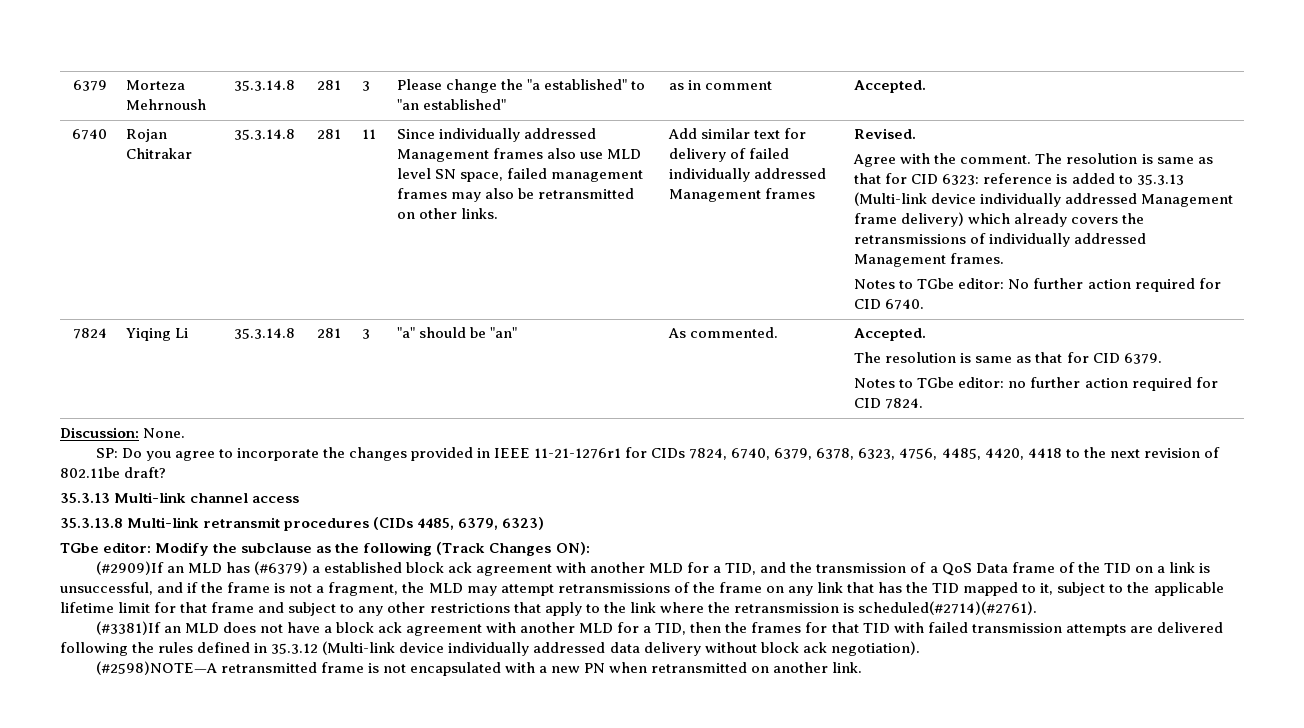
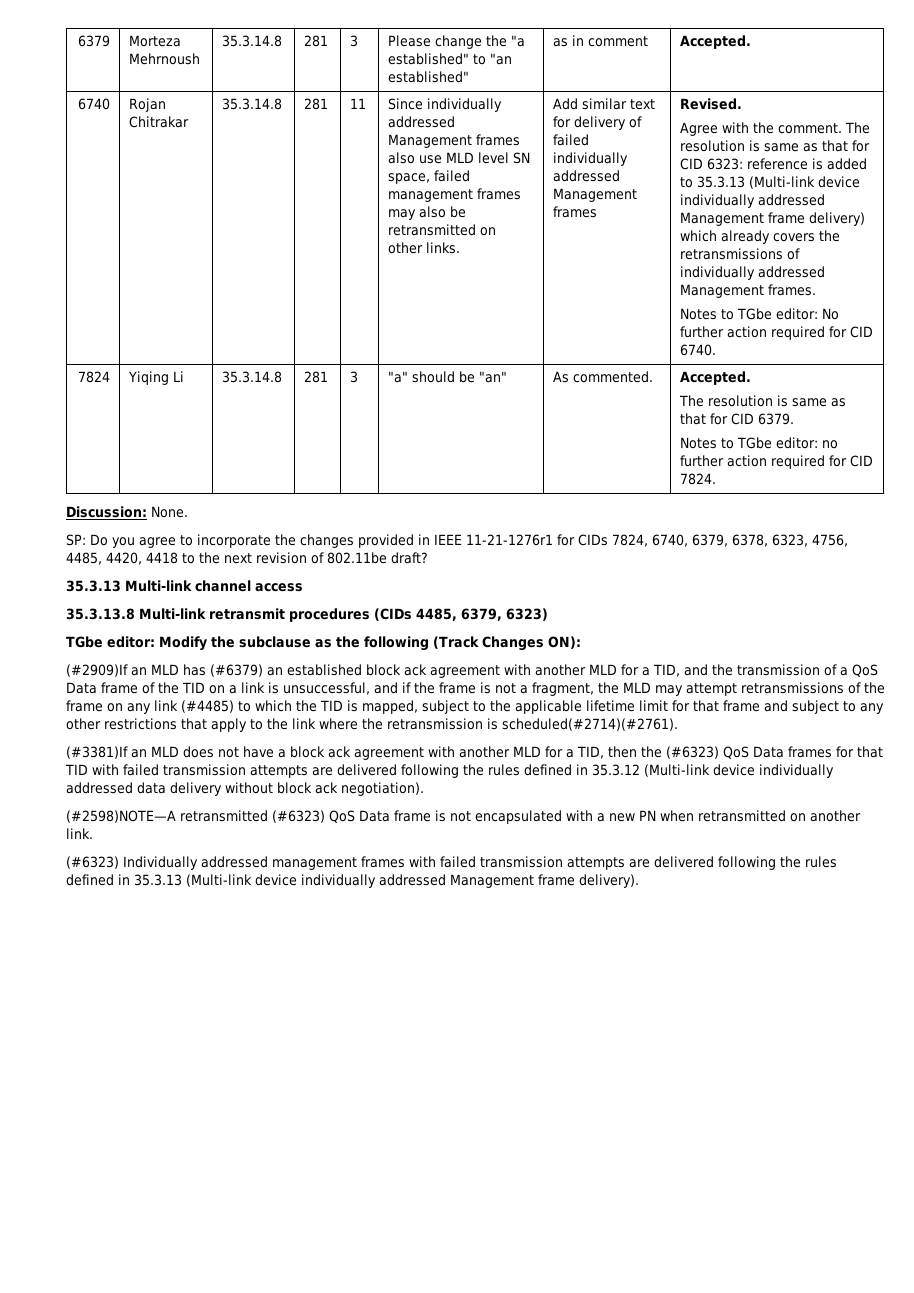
- (#2909)If an MLD has (#6379) a established block ack agreement with another MLD for a TID, and the transmission of a QoS Data frame of the TID on a link is unsuccessful, and if the frame is not a fragment, the MLD may attempt retransmissions of the frame on any link that has the TID mapped to it, subject to the applicable lifetime limit for that frame and subject to any other restrictions that apply to the link where the retransmission is scheduled(#2714)(#2761).
+ (#2909)If an MLD has (#6379) an established block ack agreement with another MLD for a TID, and the transmission of a QoS Data frame of the TID on a link is unsuccessful, and if the frame is not a fragment, the MLD may attempt retransmissions of the frame on any link (#4485) to which the TID is mapped, subject to the applicable lifetime limit for that frame and subject to any other restrictions that apply to the link where the retransmission is scheduled(#2714)(#2761).
- (#3381)If an MLD does not have a block ack agreement with another MLD for a TID, then the frames for that TID with failed transmission attempts are delivered following the rules defined in 35.3.12 (Multi-link device individually addressed data delivery without block ack negotiation).
+ (#3381)If an MLD does not have a block ack agreement with another MLD for a TID, then the (#6323) QoS Data frames for that TID with failed transmission attempts are delivered following the rules defined in 35.3.12 (Multi-link device individually addressed data delivery without block ack negotiation).
- (#2598)NOTE—A retransmitted frame is not encapsulated with a new PN when retransmitted on another link.
+ (#2598)NOTE—A retransmitted (#6323) QoS Data frame is not encapsulated with a new PN when retransmitted on another link.
+ (#6323) Individually addressed management frames with failed transmission attempts are delivered following the rules defined in 35.3.13 (Multi-link device individually addressed Management frame delivery).

